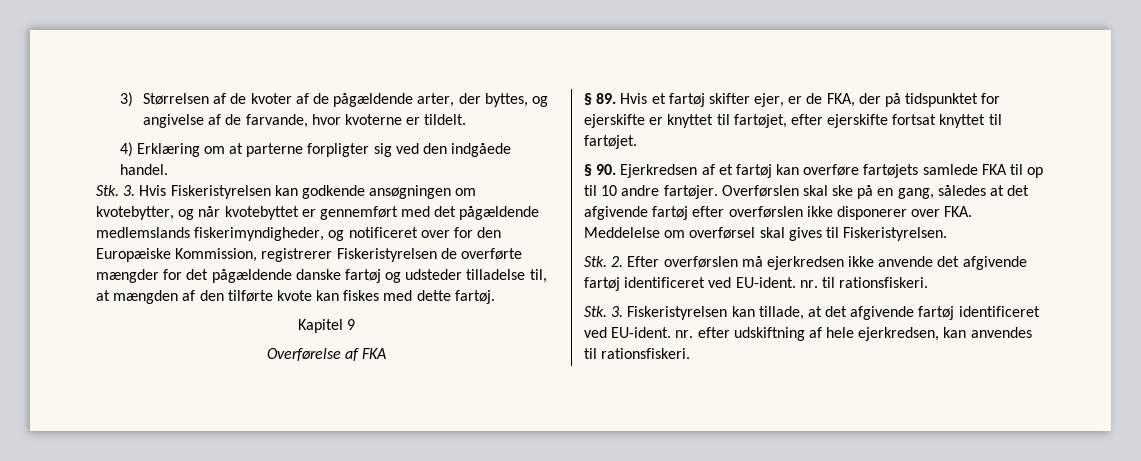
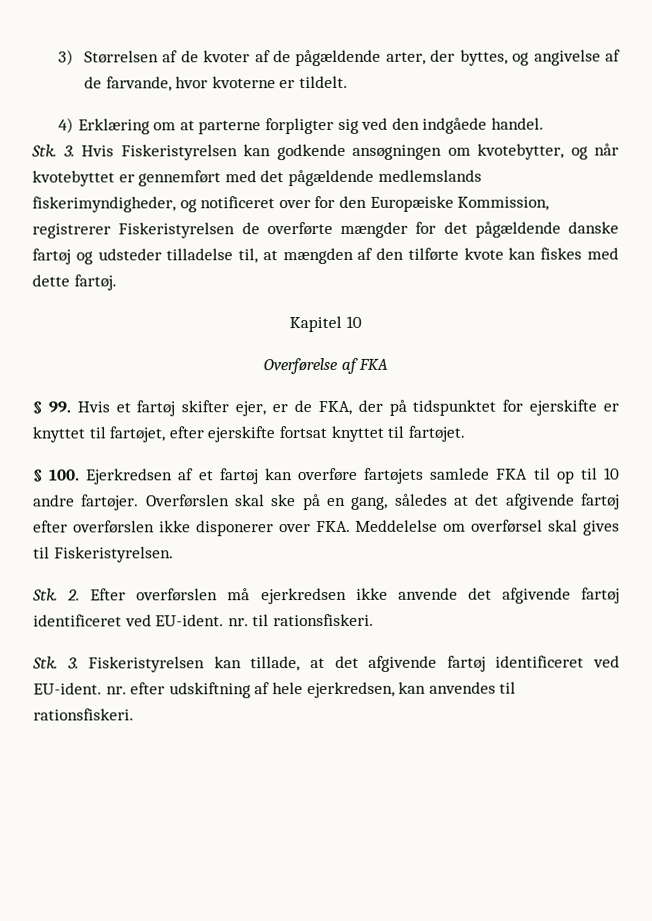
- Kapitel 9
+ Kapitel 10
- § 89. Hvis et fartøj skifter ejer, er de FKA, der på tidspunktet for ejerskifte er knyttet til fartøjet, efter ejerskifte fortsat knyttet til fartøjet.
+ § 99. Hvis et fartøj skifter ejer, er de FKA, der på tidspunktet for ejerskifte er knyttet til fartøjet, efter ejerskifte fortsat knyttet til fartøjet.
- § 90. Ejerkredsen af et fartøj kan overføre fartøjets samlede FKA til op til 10 andre fartøjer.
+ § 100. Ejerkredsen af et fartøj kan overføre fartøjets samlede FKA til op til 10 andre fartøjer.

